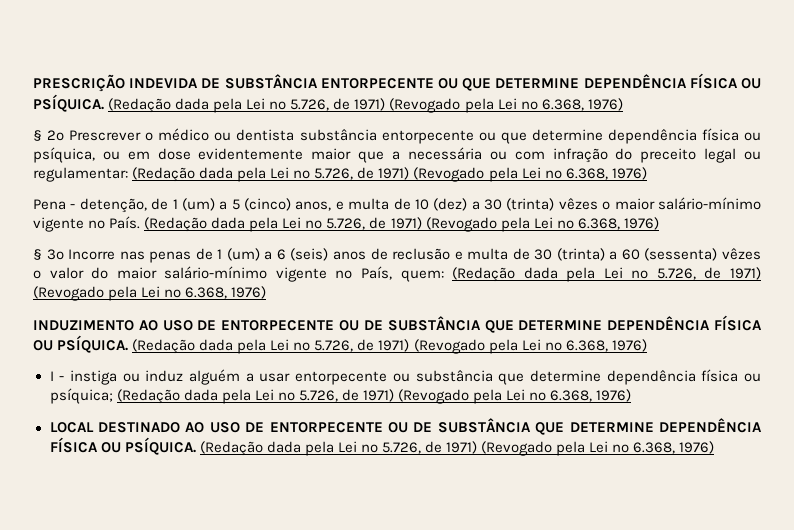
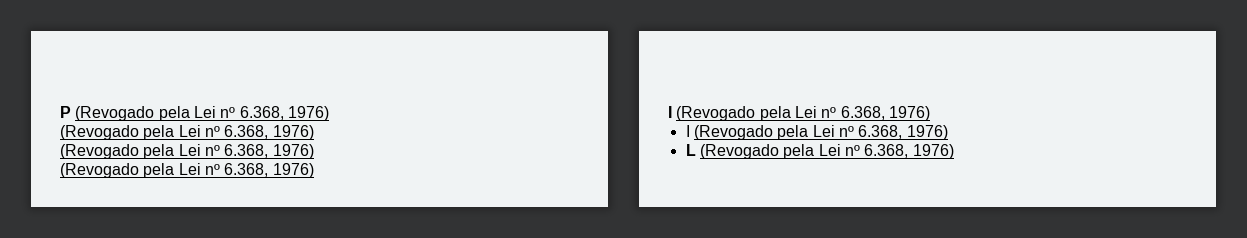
- PRESCRIÇÃO INDEVIDA DE SUBSTÂNCIA ENTORPECENTE OU QUE DETERMINE DEPENDÊNCIA FÍSICA OU PSÍQUICA. (Redação dada pela Lei nº 5.726, de 1971) (Revogado pela Lei nº 6.368, 1976)
- § 2º Prescrever o médico ou dentista substância entorpecente ou que determine dependência física ou psíquica, ou em dose evidentemente maior que a necessária ou com infração do preceito legal ou regulamentar: (Redação dada pela Lei nº 5.726, de 1971) (Revogado pela Lei nº 6.368, 1976)
- Pena - detenção, de 1 (um) a 5 (cinco) anos, e multa de 10 (dez) a 30 (trinta) vêzes o maior salário-mínimo vigente no País. (Redação dada pela Lei nº 5.726, de 1971) (Revogado pela Lei nº 6.368, 1976)
- § 3º Incorre nas penas de 1 (um) a 6 (seis) anos de reclusão e multa de 30 (trinta) a 60 (sessenta) vêzes o valor do maior salário-mínimo vigente no País, quem: (Redação dada pela Lei nº 5.726, de 1971) (Revogado pela Lei nº 6.368, 1976)
- INDUZIMENTO AO USO DE ENTORPECENTE OU DE SUBSTÂNCIA QUE DETERMINE DEPENDÊNCIA FÍSICA OU PSÍQUICA. (Redação dada pela Lei nº 5.726, de 1971) (Revogado pela Lei nº 6.368, 1976)
- I - instiga ou induz alguém a usar entorpecente ou substância que determine dependência física ou psíquica; (Redação dada pela Lei nº 5.726, de 1971) (Revogado pela Lei nº 6.368, 1976)
- LOCAL DESTINADO AO USO DE ENTORPECENTE OU DE SUBSTÂNCIA QUE DETERMINE DEPENDÊNCIA FÍSICA OU PSÍQUICA. (Redação dada pela Lei nº 5.726, de 1971) (Revogado pela Lei nº 6.368, 1976)
+ P (Revogado pela Lei nº 6.368, 1976)
+ (Revogado pela Lei nº 6.368, 1976)
+ (Revogado pela Lei nº 6.368, 1976)
+ (Revogado pela Lei nº 6.368, 1976)
+ I (Revogado pela Lei nº 6.368, 1976)
+ I (Revogado pela Lei nº 6.368, 1976)
+ L (Revogado pela Lei nº 6.368, 1976)

